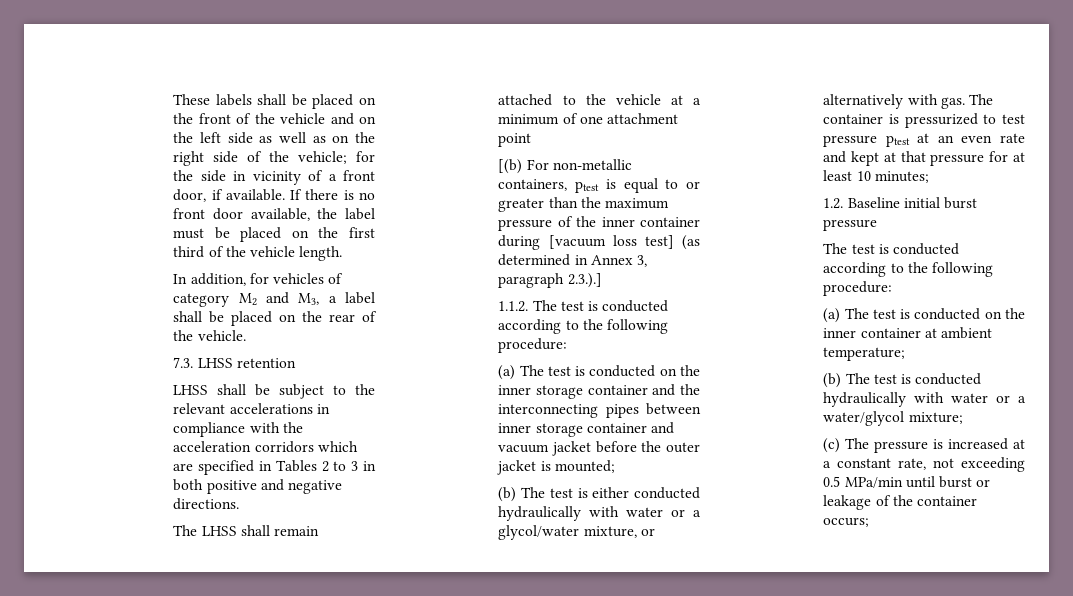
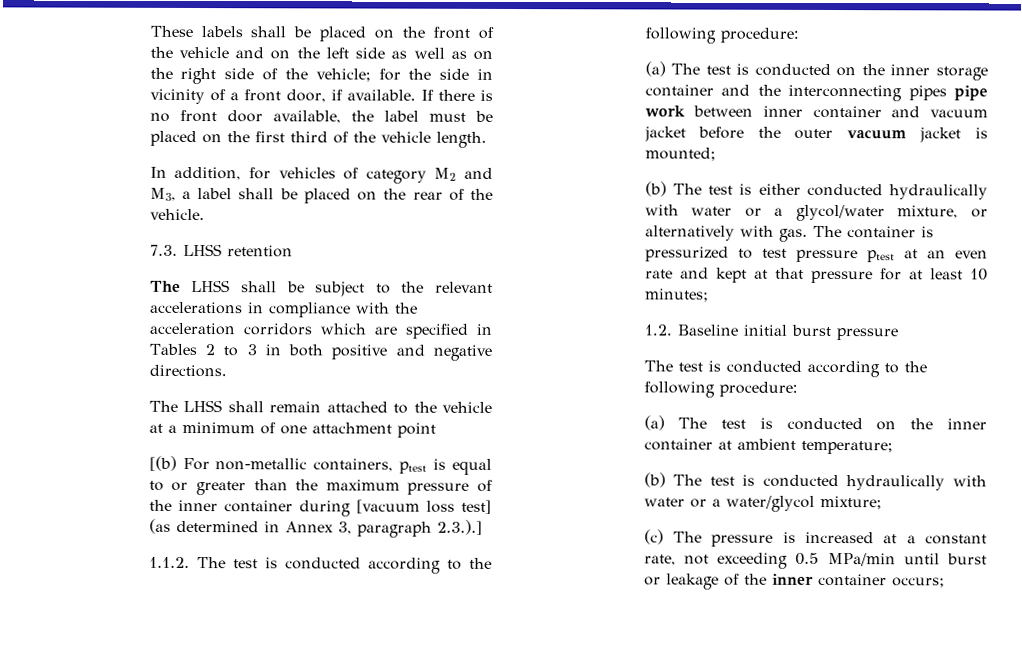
- LHSS shall be subject to the relevant accelerations in compliance with the acceleration corridors which are specified in Tables 2 to 3 in both positive and negative directions.
+ The LHSS shall be subject to the relevant accelerations in compliance with the acceleration corridors which are specified in Tables 2 to 3 in both positive and negative directions.
- (a) The test is conducted on the inner storage container and the interconnecting pipes between inner storage container and vacuum jacket before the outer jacket is mounted;
+ (a) The test is conducted on the inner storage container and the interconnecting pipes pipe work between inner container and vacuum jacket before the outer vacuum jacket is mounted;
- (c) The pressure is increased at a constant rate, not exceeding 0.5 MPa/min until burst or leakage of the container occurs;
+ (c) The pressure is increased at a constant rate, not exceeding 0.5 MPa/min until burst or leakage of the inner container occurs;

